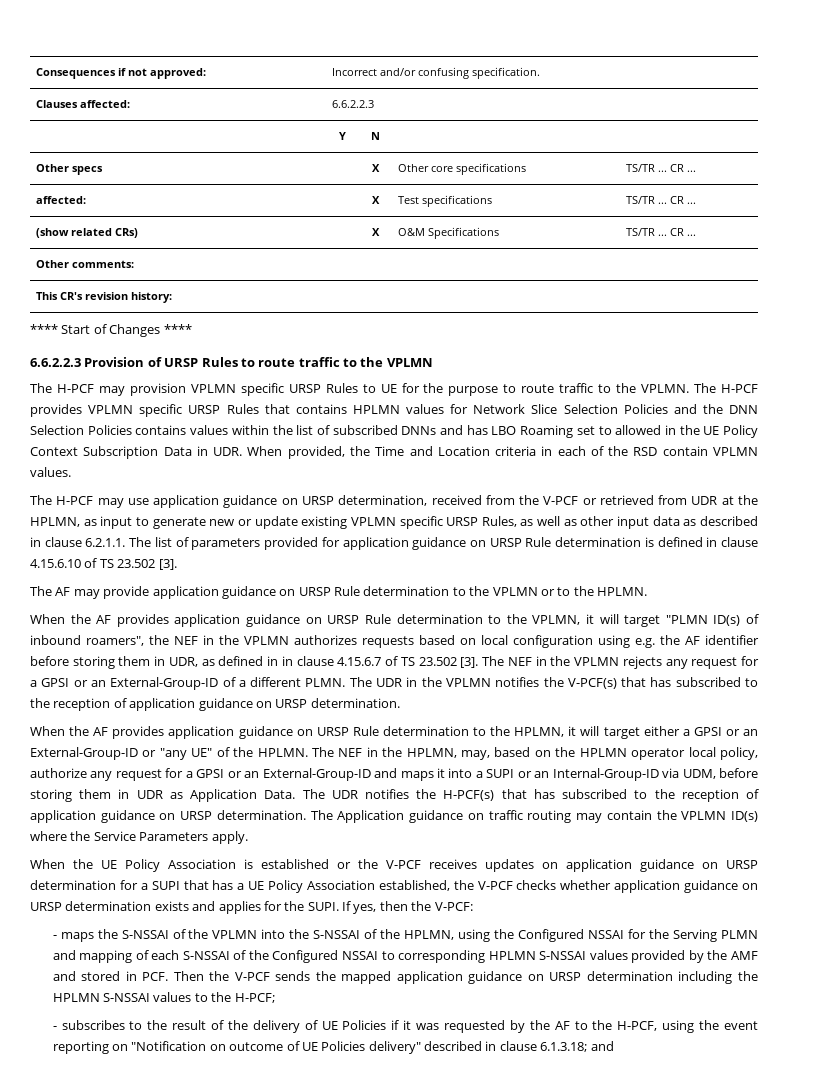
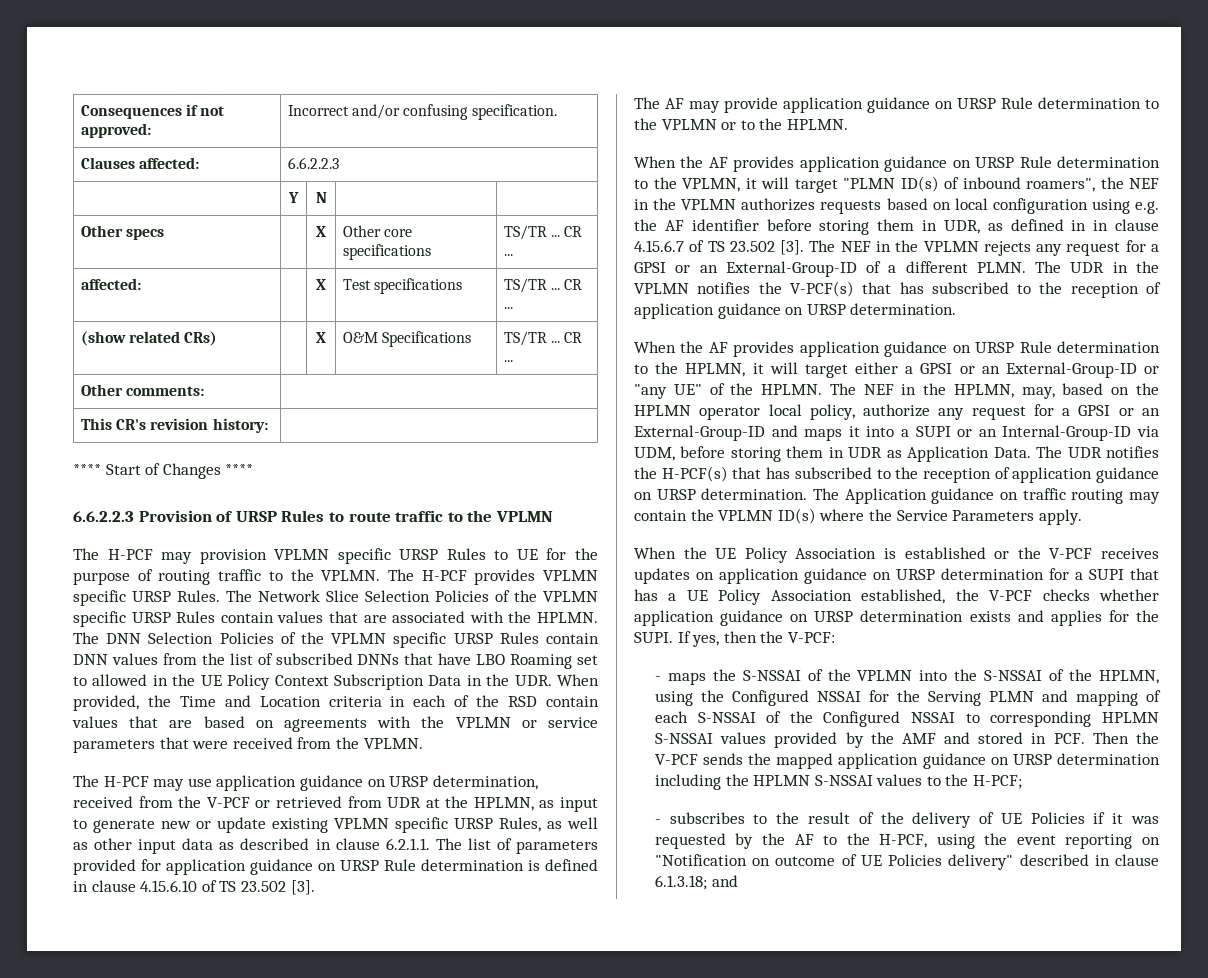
- The H-PCF may provision VPLMN specific URSP Rules to UE for the purpose to route traffic to the VPLMN.
+ The H-PCF may provision VPLMN specific URSP Rules to UE for the purpose of routing traffic to the VPLMN.
- The H-PCF provides VPLMN specific URSP Rules that contains HPLMN values for Network Slice Selection Policies and the DNN Selection Policies contains values within the list of subscribed DNNs and has LBO Roaming set to allowed in the UE Policy Context Subscription Data in UDR. When provided, the Time and Location criteria in each of the RSD contain VPLMN values.
+ The H-PCF provides VPLMN specific URSP Rules. The Network Slice Selection Policies of the VPLMN specific URSP Rules contain values that are associated with the HPLMN. The DNN Selection Policies of the VPLMN specific URSP Rules contain DNN values from the list of subscribed DNNs that have LBO Roaming set to allowed in the UE Policy Context Subscription Data in the UDR. When provided, the Time and Location criteria in each of the RSD contain values that are based on agreements with the VPLMN or service parameters that were received from the VPLMN.

